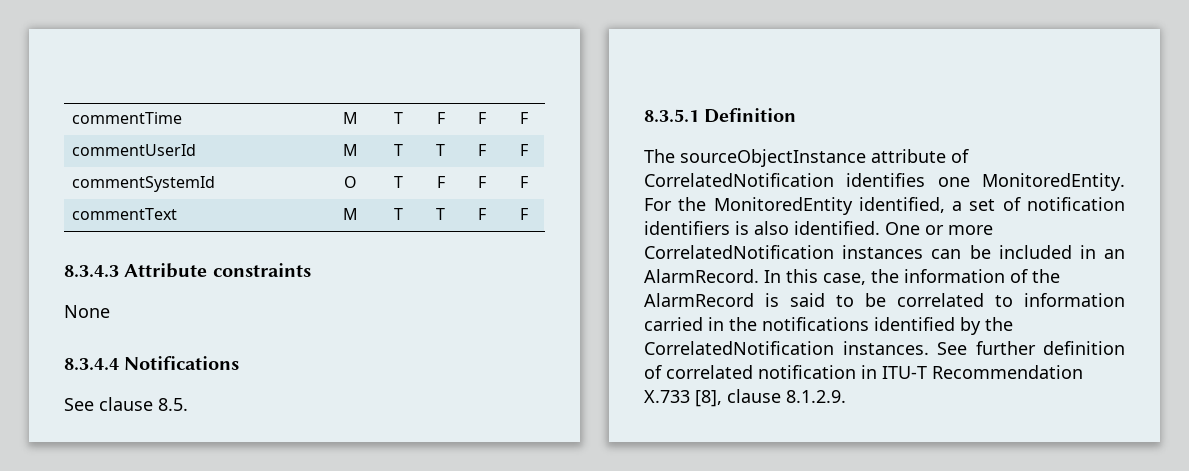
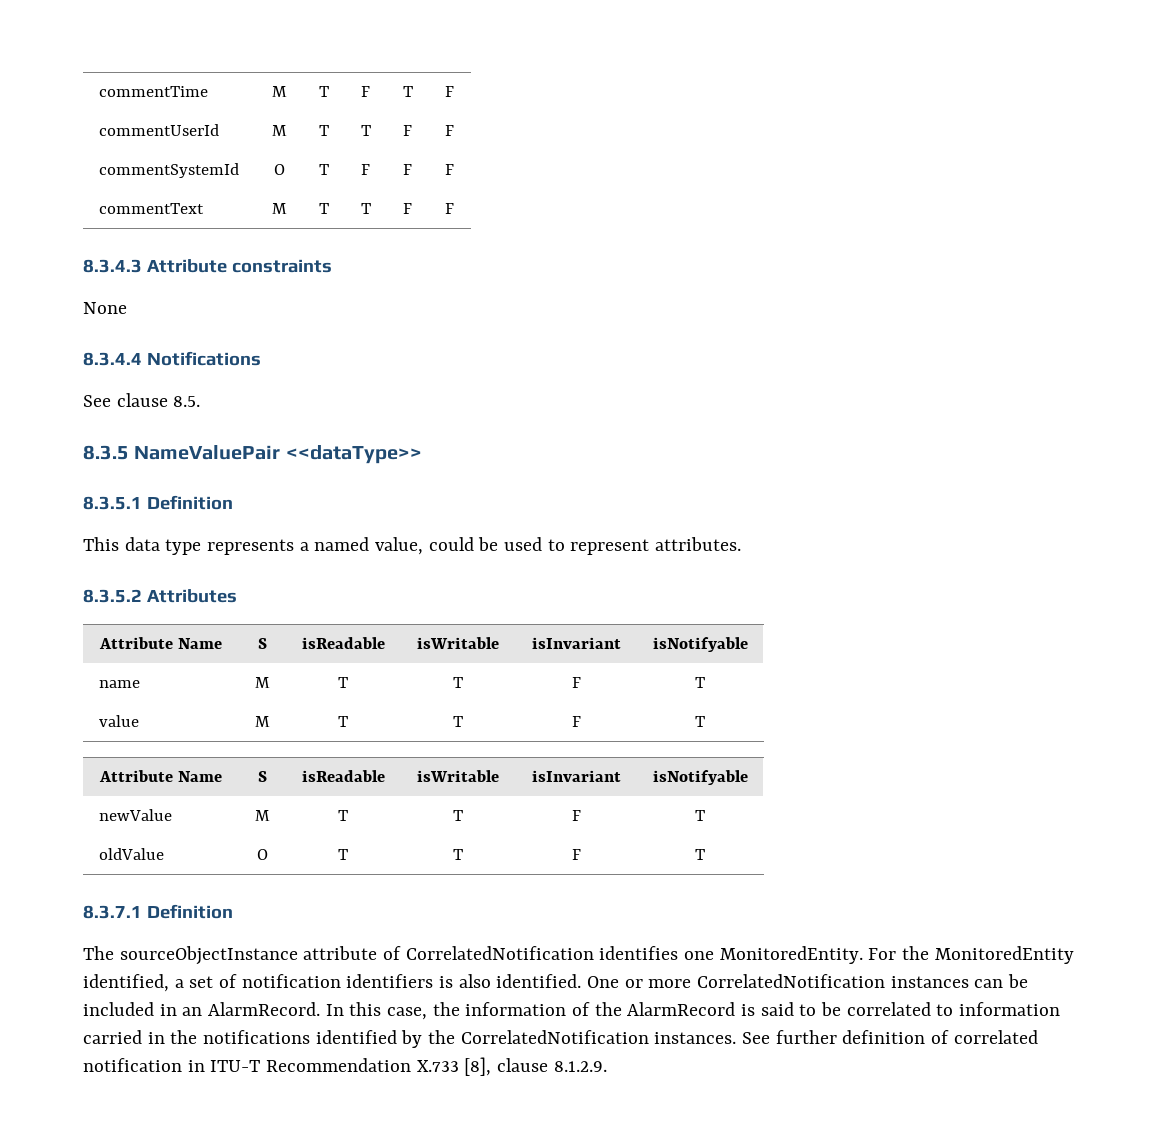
- commentTime | M | T | F | F | F
+ commentTime | M | T | F | T | F
+ 8.3.5 NameValuePair <<dataType>>
+ This data type represents a named value, could be used to represent attributes.
+ 8.3.5.2 Attributes
+ Attribute Name | S | isReadable | isWritable | isInvariant | isNotifyable
+ name | M | T | T | F | T
+ value | M | T | T | F | T
+ Attribute Name | S | isReadable | isWritable | isInvariant | isNotifyable
+ newValue | M | T | T | F | T
+ oldValue | O | T | T | F | T
+ 8.3.7.1 Definition

